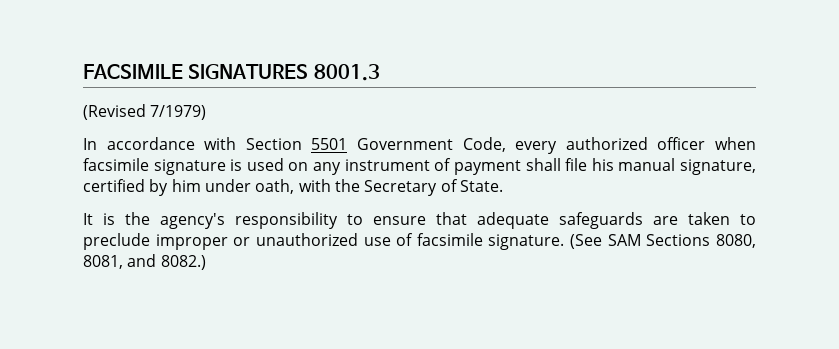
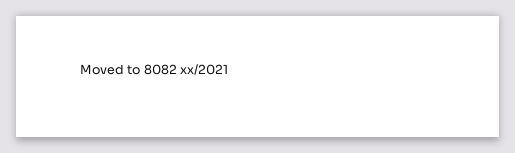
- FACSIMILE SIGNATURES 8001.3
- (Revised 7/1979)
- In accordance with Section 5501 Government Code, every authorized officer when facsimile signature is used on any instrument of payment shall file his manual signature, certified by him under oath, with the Secretary of State.
- It is the agency's responsibility to ensure that adequate safeguards are taken to preclude improper or unauthorized use of facsimile signature. (See SAM Sections 8080, 8081, and 8082.)
+ Moved to 8082 xx/2021

